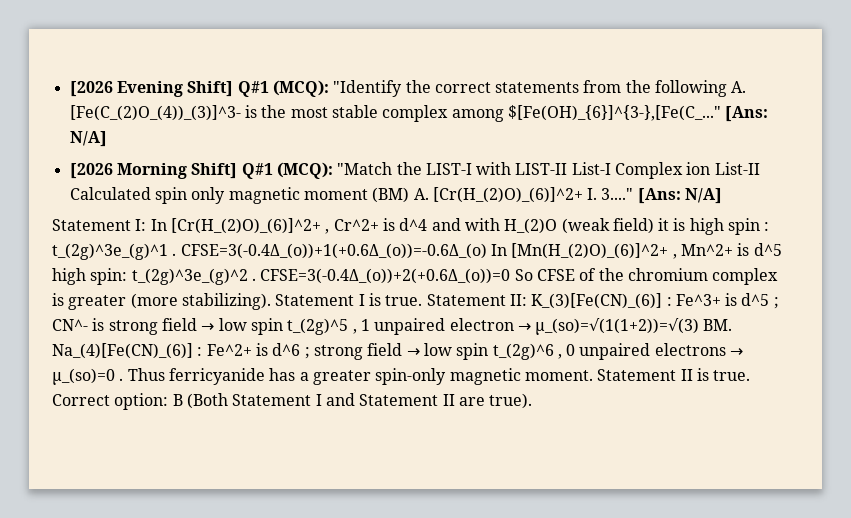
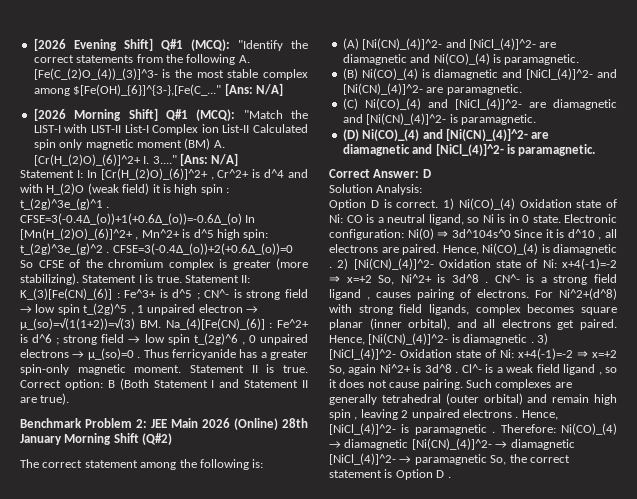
+ Benchmark Problem 2: JEE Main 2026 (Online) 28th January Morning Shift (Q#2)
+ The correct statement among the following is:
+ (A) [Ni(CN)_(4)]^2- and [NiCl_(4)]^2- are diamagnetic and Ni(CO)_(4) is paramagnetic.
+ (B) Ni(CO)_(4) is diamagnetic and [NiCl_(4)]^2- and [Ni(CN)_(4)]^2- are paramagnetic.
+ (C) Ni(CO)_(4) and [NiCl_(4)]^2- are diamagnetic and [Ni(CN)_(4)]^2- is paramagnetic.
+ (D) Ni(CO)_(4) and [Ni(CN)_(4)]^2- are diamagnetic and [NiCl_(4)]^2- is paramagnetic.
+ Correct Answer: D
+ Solution Analysis:
+ Option D is correct. 1) Ni(CO)_(4) Oxidation state of Ni: CO is a neutral ligand, so Ni is in 0 state. Electronic configuration: Ni(0) ⇒ 3d^104s^0 Since it is d^10 , all electrons are paired. Hence, Ni(CO)_(4) is diamagnetic . 2) [Ni(CN)_(4)]^2- Oxidation state of Ni: x+4(-1)=-2 ⇒ x=+2 So, Ni^2+ is 3d^8 . CN^- is a strong field ligand , causes pairing of electrons. For Ni^2+(d^8) with strong field ligands, complex becomes square planar (inner orbital), and all electrons get paired. Hence, [Ni(CN)_(4)]^2- is diamagnetic . 3) [NiCl_(4)]^2- Oxidation state of Ni: x+4(-1)=-2 ⇒ x=+2 So, again Ni^2+ is 3d^8 . Cl^- is a weak field ligand , so it does not cause pairing. Such complexes are generally tetrahedral (outer orbital) and remain high spin , leaving 2 unpaired electrons . Hence, [NiCl_(4)]^2- is paramagnetic . Therefore: Ni(CO)_(4) → diamagnetic [Ni(CN)_(4)]^2- → diamagnetic [NiCl_(4)]^2- → paramagnetic So, the correct statement is Option D .

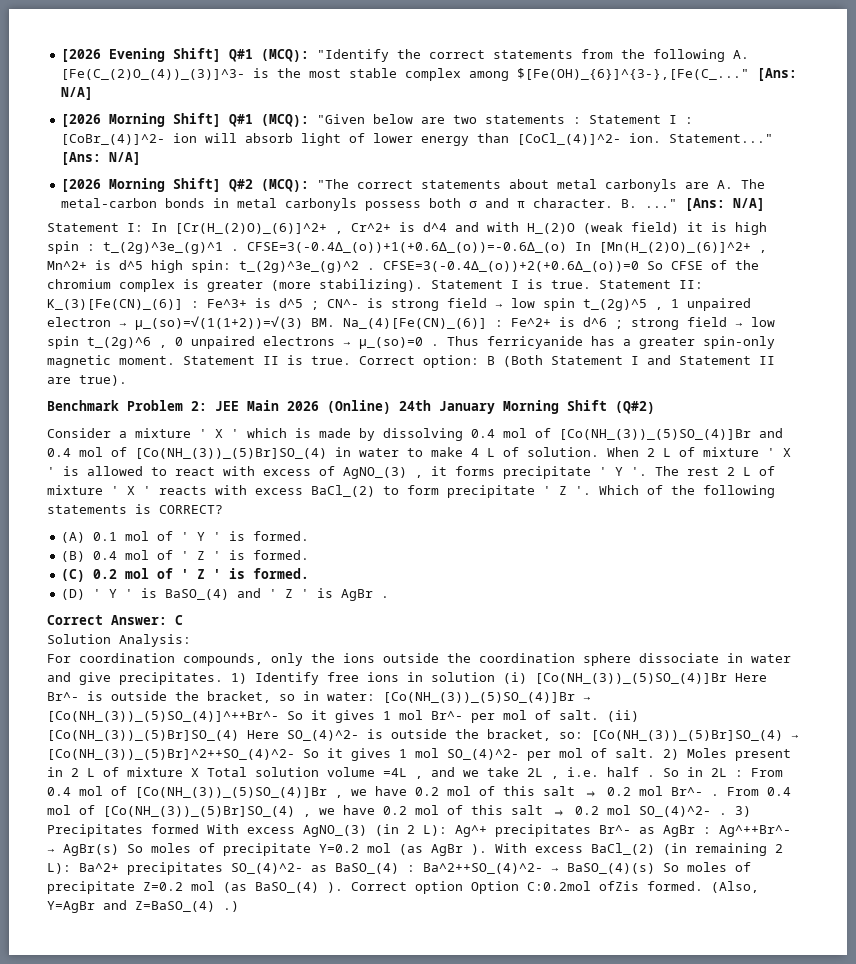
- [2026 Morning Shift] Q#1 (MCQ): "Match the LIST-I with LIST-II List-I Complex ion List-II Calculated spin only magnetic moment (BM) A. [Cr(H_(2)O)_(6)]^2+ I. 3...."
+ [2026 Morning Shift] Q#1 (MCQ): "Given below are two statements : Statement I : [CoBr_(4)]^2- ion will absorb light of lower energy than [CoCl_(4)]^2- ion. Statement..." [Ans: N/A]
+ [2026 Morning Shift] Q#2 (MCQ): "The correct statements about metal carbonyls are A. The metal-carbon bonds in metal carbonyls possess both σ and π character. B. ..."
- Benchmark Problem 2: JEE Main 2026 (Online) 28th January Morning Shift (Q#2)
+ Benchmark Problem 2: JEE Main 2026 (Online) 24th January Morning Shift (Q#2)
- The correct statement among the following is:
- (A) [Ni(CN)_(4)]^2- and [NiCl_(4)]^2- are diamagnetic and Ni(CO)_(4) is paramagnetic.
- (B) Ni(CO)_(4) is diamagnetic and [NiCl_(4)]^2- and [Ni(CN)_(4)]^2- are paramagnetic.
- (C) Ni(CO)_(4) and [NiCl_(4)]^2- are diamagnetic and [Ni(CN)_(4)]^2- is paramagnetic.
- (D) Ni(CO)_(4) and [Ni(CN)_(4)]^2- are diamagnetic and [NiCl_(4)]^2- is paramagnetic.
+ Consider a mixture ' X ' which is made by dissolving 0.4 mol of [Co(NH_(3))_(5)SO_(4)]Br and 0.4 mol of [Co(NH_(3))_(5)Br]SO_(4) in water to make 4 L of solution. When 2 L of mixture ' X ' is allowed to react with excess of AgNO_(3) , it forms precipitate ' Y '. The rest 2 L of mixture ' X ' reacts with excess BaCl_(2) to form precipitate ' Z '. Which of the following statements is CORRECT?
+ (A) 0.1 mol of ' Y ' is formed.
+ (B) 0.4 mol of ' Z ' is formed.
+ (C) 0.2 mol of ' Z ' is formed.
+ (D) ' Y ' is BaSO_(4) and ' Z ' is AgBr .
- Correct Answer: D
+ Correct Answer: C
- Option D is correct. 1) Ni(CO)_(4) Oxidation state of Ni: CO is a neutral ligand, so Ni is in 0 state. Electronic configuration: Ni(0) ⇒ 3d^104s^0 Since it is d^10 , all electrons are paired. Hence, Ni(CO)_(4) is diamagnetic . 2) [Ni(CN)_(4)]^2- Oxidation state of Ni: x+4(-1)=-2 ⇒ x=+2 So, Ni^2+ is 3d^8 . CN^- is a strong field ligand , causes pairing of electrons. For Ni^2+(d^8) with strong field ligands, complex becomes square planar (inner orbital), and all electrons get paired. Hence, [Ni(CN)_(4)]^2- is diamagnetic . 3) [NiCl_(4)]^2- Oxidation state of Ni: x+4(-1)=-2 ⇒ x=+2 So, again Ni^2+ is 3d^8 . Cl^- is a weak field ligand , so it does not cause pairing. Such complexes are generally tetrahedral (outer orbital) and remain high spin , leaving 2 unpaired electrons . Hence, [NiCl_(4)]^2- is paramagnetic . Therefore: Ni(CO)_(4) → diamagnetic [Ni(CN)_(4)]^2- → diamagnetic [NiCl_(4)]^2- → paramagnetic So, the correct statement is Option D .
+ For coordination compounds, only the ions outside the coordination sphere dissociate in water and give precipitates. 1) Identify free ions in solution (i) [Co(NH_(3))_(5)SO_(4)]Br Here Br^- is outside the bracket, so in water: [Co(NH_(3))_(5)SO_(4)]Br → [Co(NH_(3))_(5)SO_(4)]^++Br^- So it gives 1 mol Br^- per mol of salt. (ii) [Co(NH_(3))_(5)Br]SO_(4) Here SO_(4)^2- is outside the bracket, so: [Co(NH_(3))_(5)Br]SO_(4) → [Co(NH_(3))_(5)Br]^2++SO_(4)^2- So it gives 1 mol SO_(4)^2- per mol of salt. 2) Moles present in 2 L of mixture X Total solution volume =4L , and we take 2L , i.e. half . So in 2L : From 0.4 mol of [Co(NH_(3))_(5)SO_(4)]Br , we have 0.2 mol of this salt ⇒ 0.2 mol Br^- . From 0.4 mol of [Co(NH_(3))_(5)Br]SO_(4) , we have 0.2 mol of this salt ⇒ 0.2 mol SO_(4)^2- . 3) Precipitates formed With excess AgNO_(3) (in 2 L): Ag^+ precipitates Br^- as AgBr : Ag^++Br^- → AgBr(s) So moles of precipitate Y=0.2 mol (as AgBr ). With excess BaCl_(2) (in remaining 2 L): Ba^2+ precipitates SO_(4)^2- as BaSO_(4) : Ba^2++SO_(4)^2- → BaSO_(4)(s) So moles of precipitate Z=0.2 mol (as BaSO_(4) ). Correct option Option C:0.2mol ofZis formed. (Also, Y=AgBr and Z=BaSO_(4) .)

